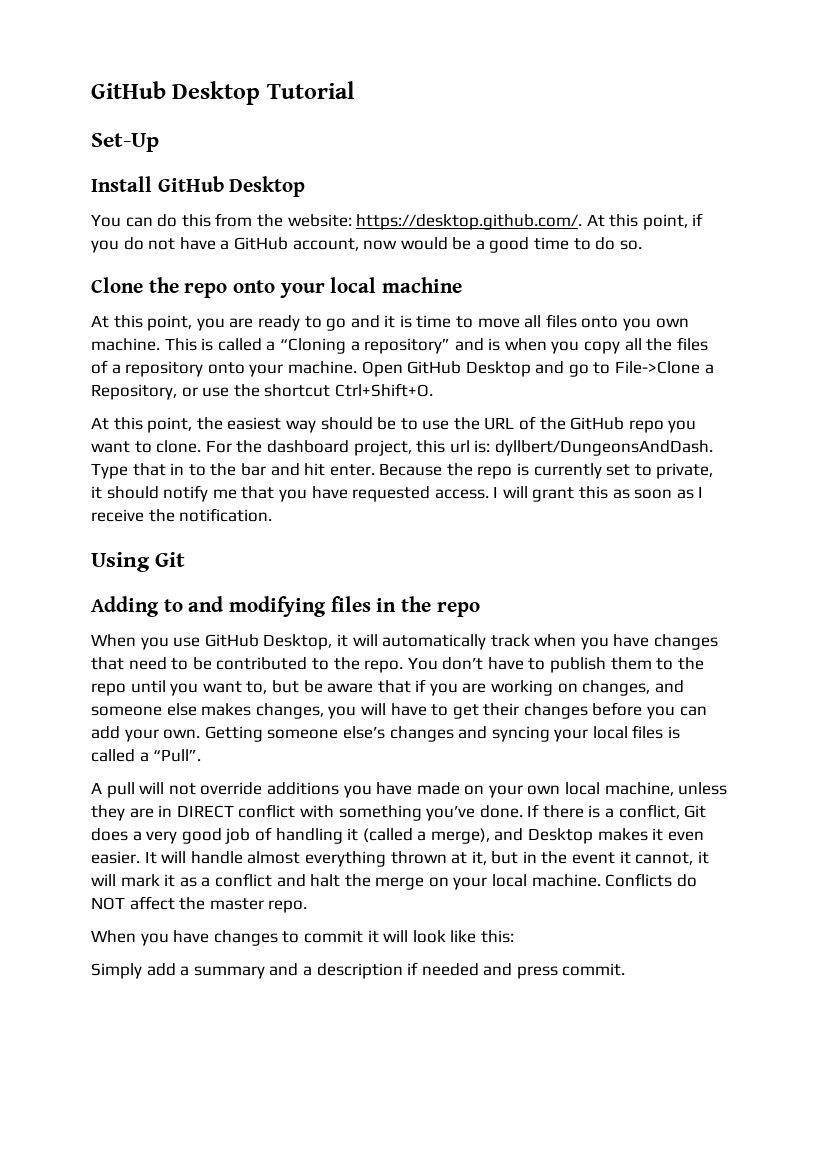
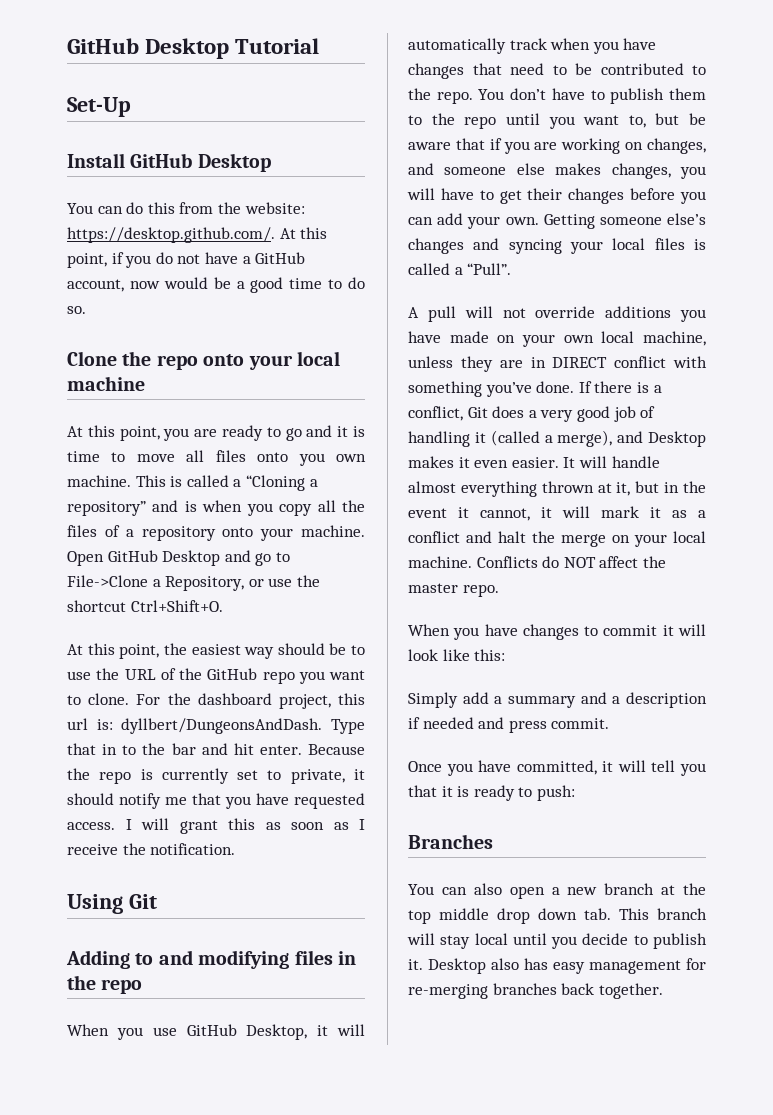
+ Once you have committed, it will tell you that it is ready to push:
+ Branches
+ You can also open a new branch at the top middle drop down tab. This branch will stay local until you decide to publish it. Desktop also has easy management for re-merging branches back together.

